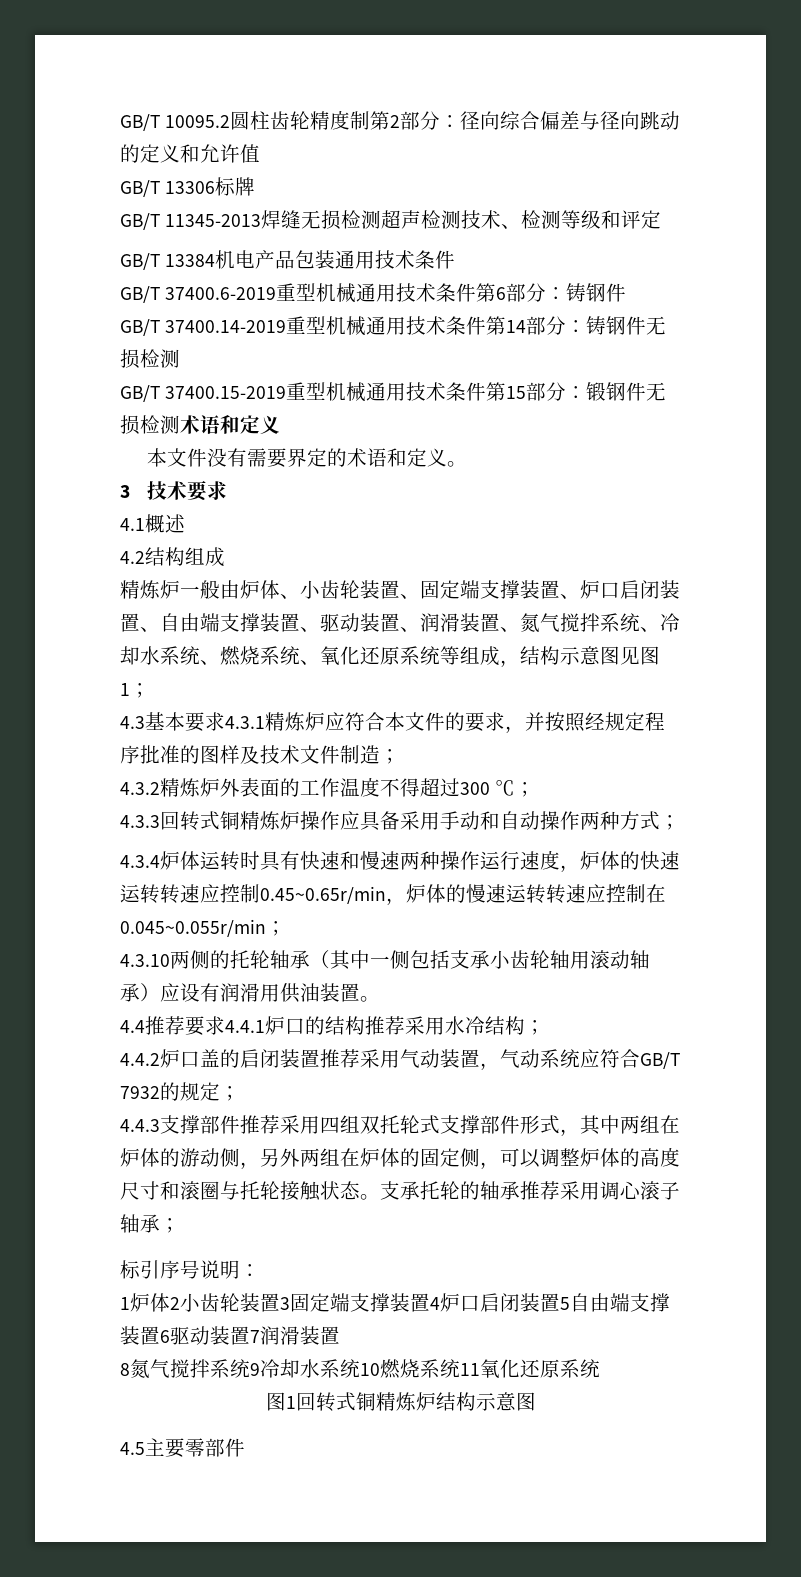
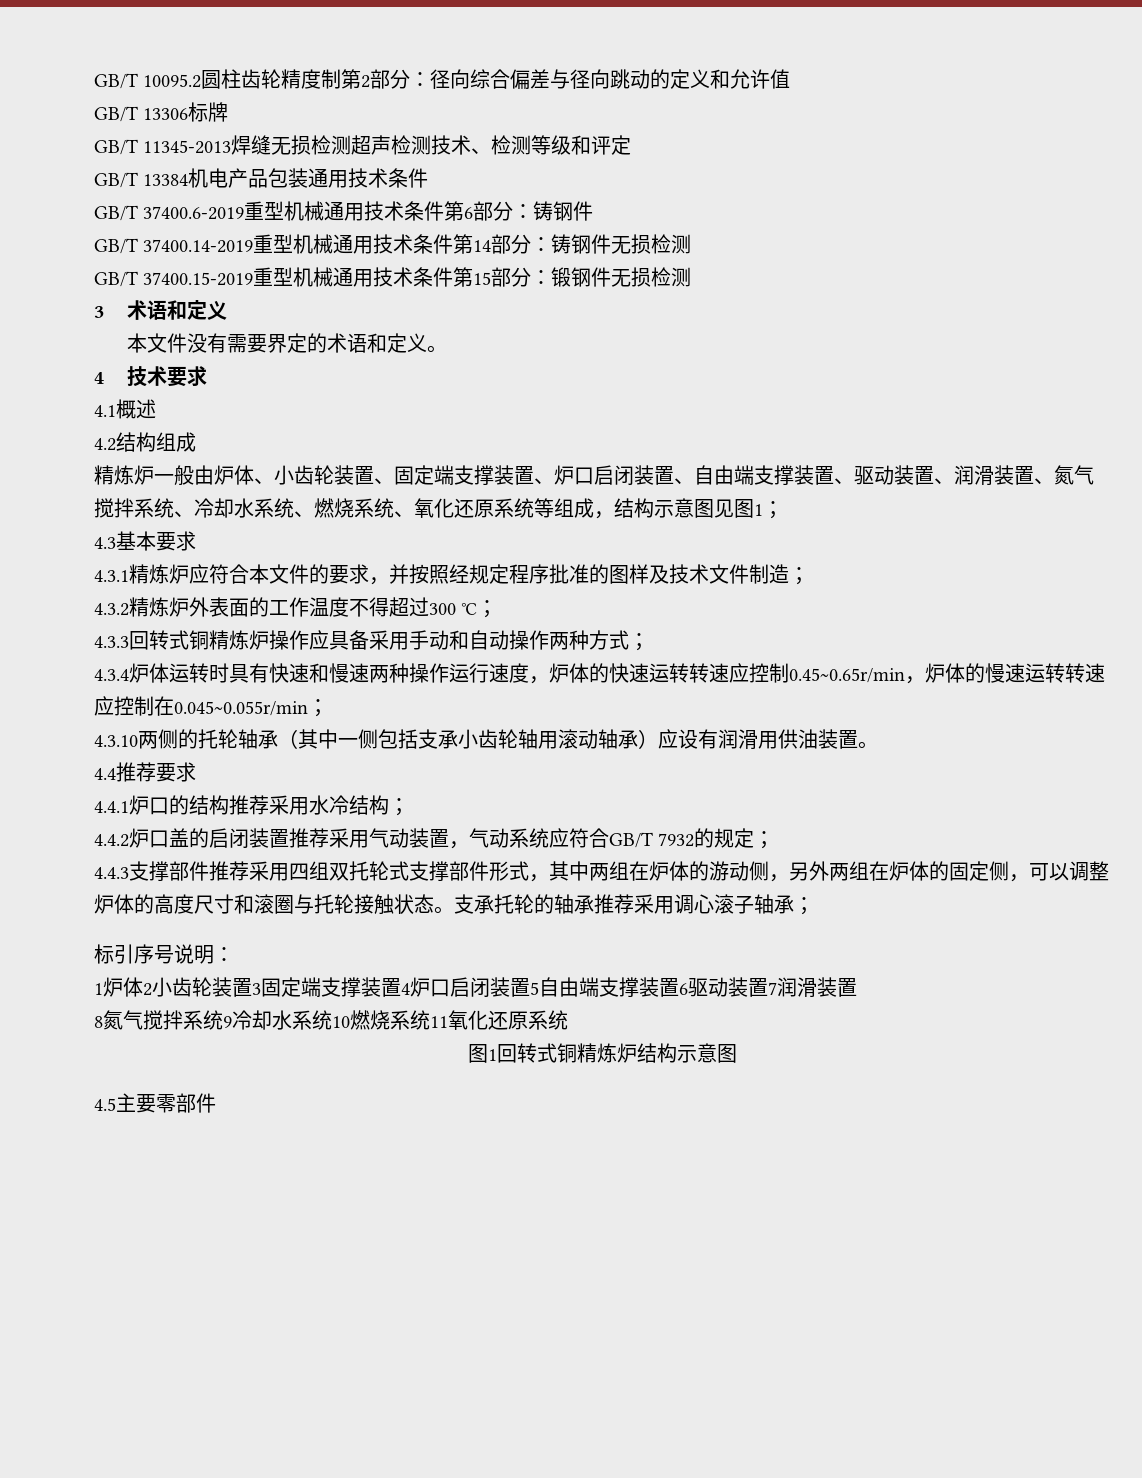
- GB/T 37400.15-2019重型机械通用技术条件第15部分：锻钢件无损检测术语和定义
+ GB/T 37400.15-2019重型机械通用技术条件第15部分：锻钢件无损检测
+ 3术语和定义
- 3技术要求
+ 4技术要求
- 4.3基本要求4.3.1精炼炉应符合本文件的要求，并按照经规定程序批准的图样及技术文件制造；
+ 4.3基本要求
+ 4.3.1精炼炉应符合本文件的要求，并按照经规定程序批准的图样及技术文件制造；
- 4.4推荐要求4.4.1炉口的结构推荐采用水冷结构；
+ 4.4推荐要求
+ 4.4.1炉口的结构推荐采用水冷结构；

